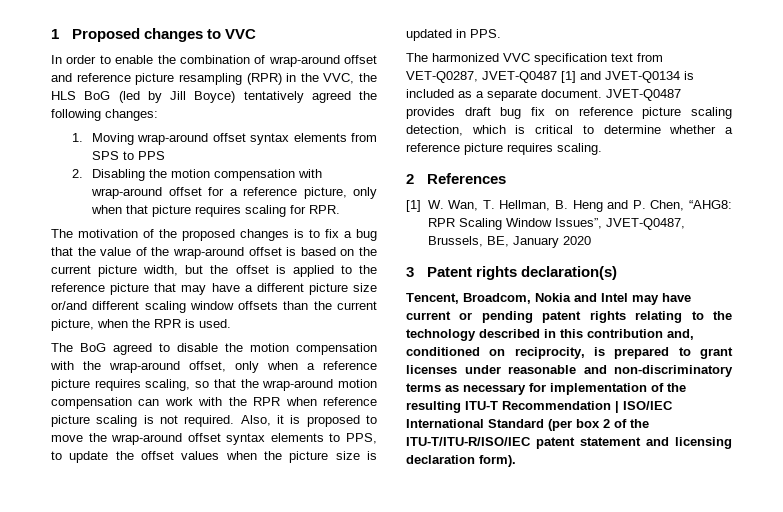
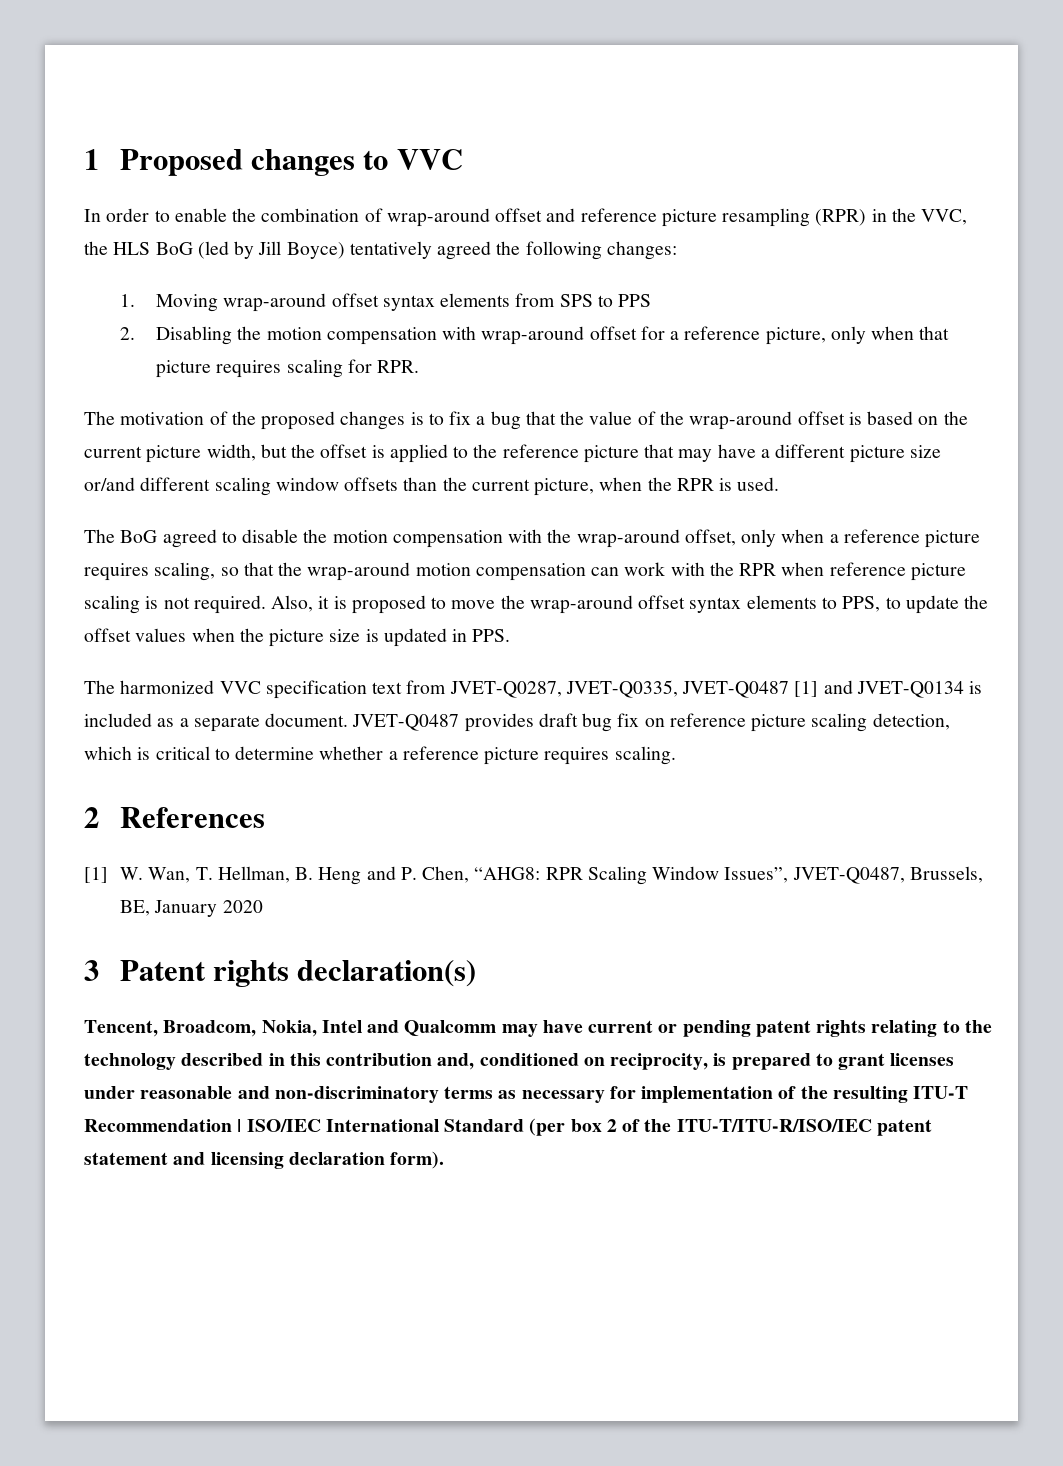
- The harmonized VVC specification text from VET-Q0287, JVET-Q0487 [1] and JVET-Q0134 is included as a separate document.
+ The harmonized VVC specification text from JVET-Q0287, JVET-Q0335, JVET-Q0487 [1] and JVET-Q0134 is included as a separate document.
- Tencent, Broadcom, Nokia and Intel may have current or pending patent rights relating to the technology described in this contribution and, conditioned on reciprocity, is prepared to grant licenses under reasonable and non-discriminatory terms as necessary for implementation of the resulting ITU-T Recommendation | ISO/IEC International Standard (per box 2 of the ITU-T/ITU-R/ISO/IEC patent statement and licensing declaration form).
+ Tencent, Broadcom, Nokia, Intel and Qualcomm may have current or pending patent rights relating to the technology described in this contribution and, conditioned on reciprocity, is prepared to grant licenses under reasonable and non-discriminatory terms as necessary for implementation of the resulting ITU-T Recommendation | ISO/IEC International Standard (per box 2 of the ITU-T/ITU-R/ISO/IEC patent statement and licensing declaration form).

